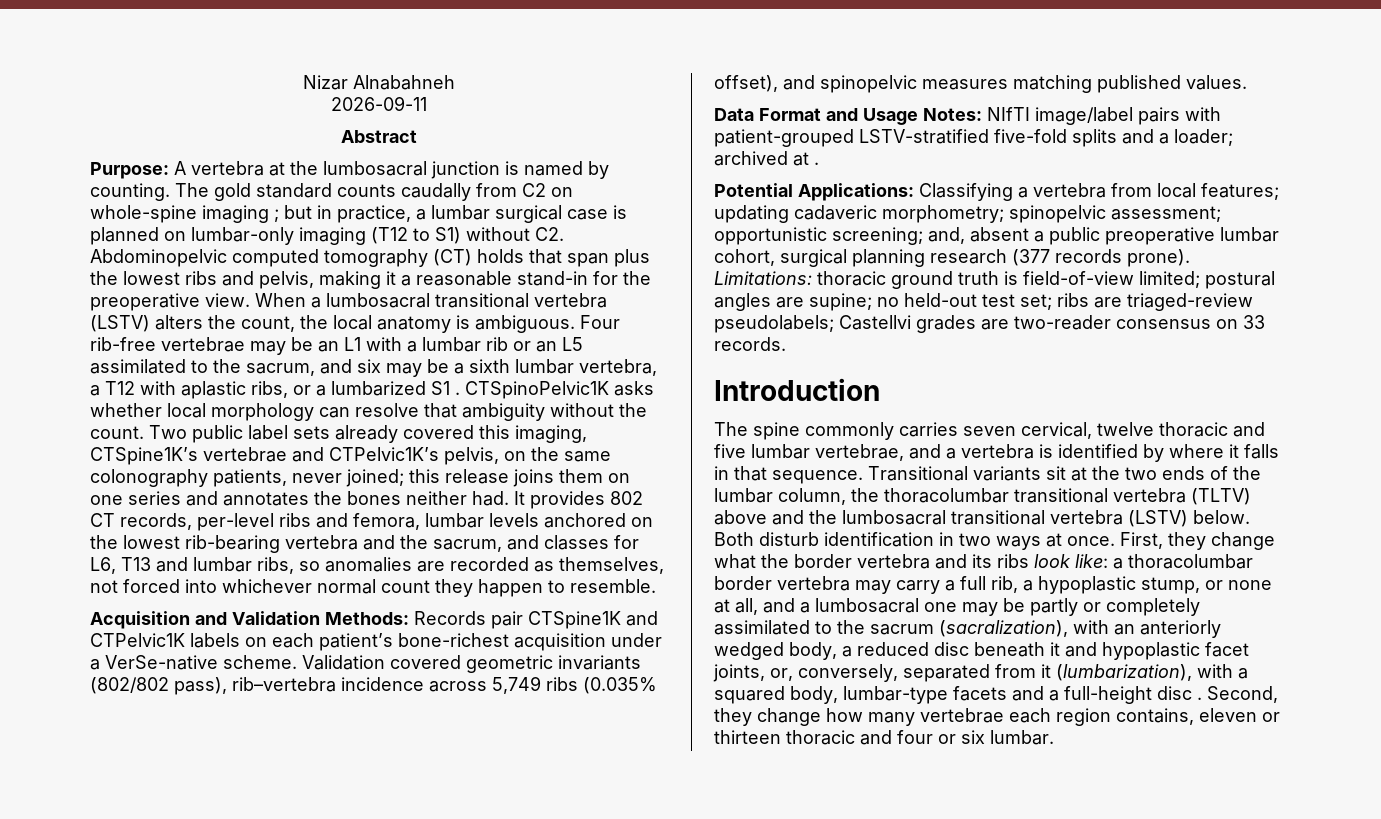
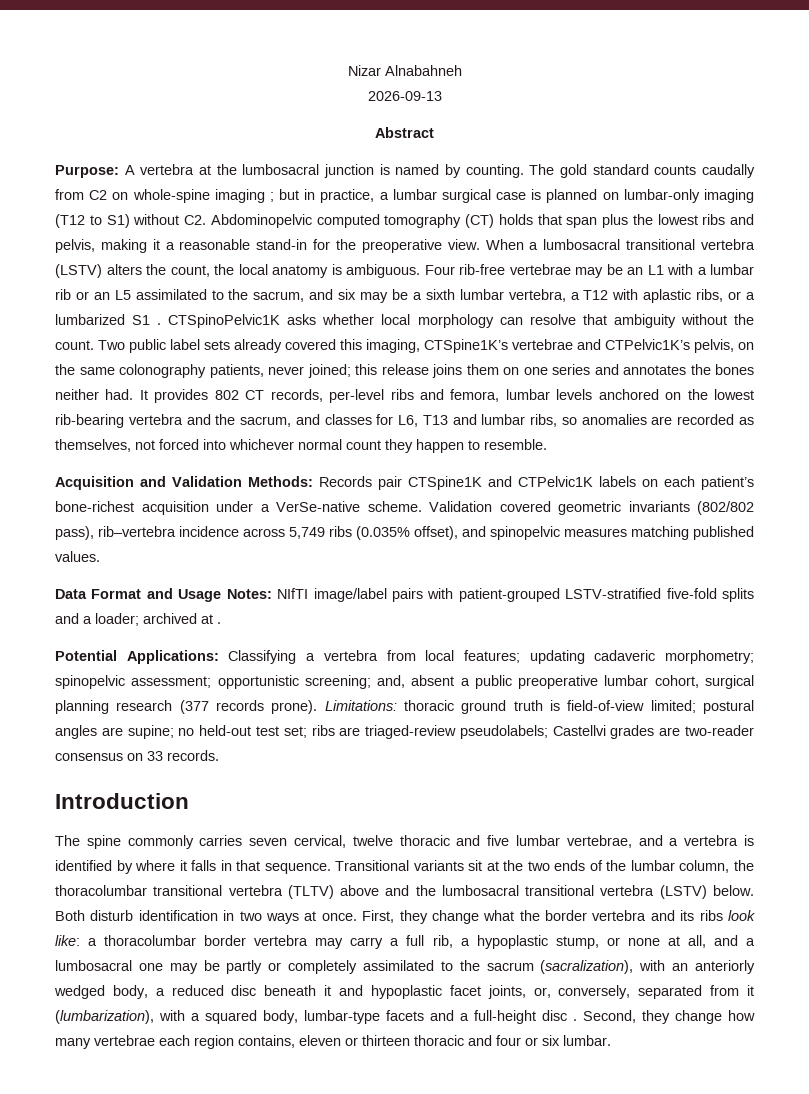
- 2026-09-11
+ 2026-09-13

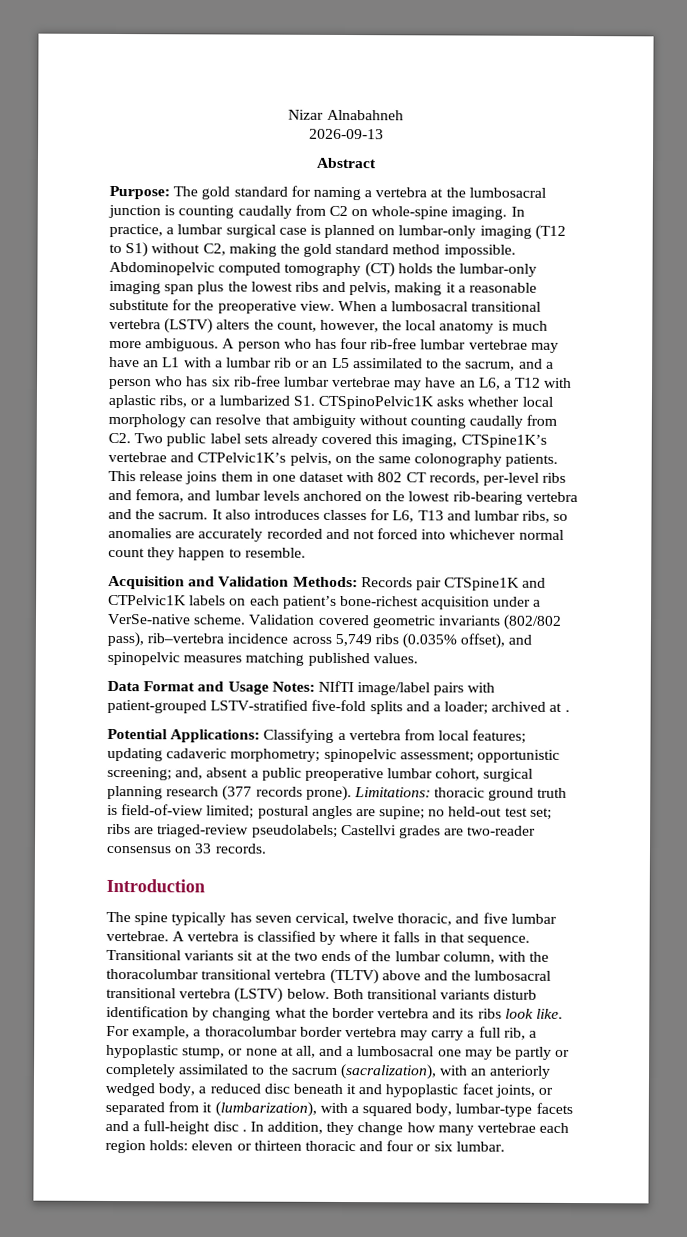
- Purpose: A vertebra at the lumbosacral junction is named by counting. The gold standard counts caudally from C2 on whole-spine imaging ; but in practice, a lumbar surgical case is planned on lumbar-only imaging (T12 to S1) without C2. Abdominopelvic computed tomography (CT) holds that span plus the lowest ribs and pelvis, making it a reasonable stand-in for the preoperative view.
+ Purpose: The gold standard for naming a vertebra at the lumbosacral junction is counting caudally from C2 on whole-spine imaging. In practice, a lumbar surgical case is planned on lumbar-only imaging (T12 to S1) without C2, making the gold standard method impossible. Abdominopelvic computed tomography (CT) holds the lumbar-only imaging span plus the lowest ribs and pelvis, making it a reasonable substitute for the preoperative view.
- When a lumbosacral transitional vertebra (LSTV) alters the count, the local anatomy is ambiguous. Four rib-free vertebrae may be an L1 with a lumbar rib or an L5 assimilated to the sacrum, and six may be a sixth lumbar vertebra, a T12 with aplastic ribs, or a lumbarized S1 . CTSpinoPelvic1K asks whether local morphology can resolve that ambiguity without the count. Two public label sets already covered this imaging, CTSpine1K’s vertebrae and CTPelvic1K’s pelvis, on the same colonography patients, never joined; this release joins them on one series and annotates the bones neither had. It provides 802 CT records, per-level ribs and femora, lumbar levels anchored on the lowest rib-bearing vertebra and the sacrum, and classes for L6, T13 and lumbar ribs, so anomalies are recorded as themselves, not forced into whichever normal count they happen to resemble.
+ When a lumbosacral transitional vertebra (LSTV) alters the count, however, the local anatomy is much more ambiguous. A person who has four rib-free lumbar vertebrae may have an L1 with a lumbar rib or an L5 assimilated to the sacrum, and a person who has six rib-free lumbar vertebrae may have an L6, a T12 with aplastic ribs, or a lumbarized S1. CTSpinoPelvic1K asks whether local morphology can resolve that ambiguity without counting caudally from C2. Two public label sets already covered this imaging, CTSpine1K’s vertebrae and CTPelvic1K’s pelvis, on the same colonography patients. This release joins them in one dataset with 802 CT records, per-level ribs and femora, and lumbar levels anchored on the lowest rib-bearing vertebra and the sacrum. It also introduces classes for L6, T13 and lumbar ribs, so anomalies are accurately recorded and not forced into whichever normal count they happen to resemble.
- The spine commonly carries seven cervical, twelve thoracic and five lumbar vertebrae, and a vertebra is identified by where it falls in that sequence.
+ The spine typically has seven cervical, twelve thoracic, and five lumbar vertebrae. A vertebra is classified by where it falls in that sequence.
- Transitional variants sit at the two ends of the lumbar column, the thoracolumbar transitional vertebra (TLTV) above and the lumbosacral transitional vertebra (LSTV) below.
+ Transitional variants sit at the two ends of the lumbar column, with the thoracolumbar transitional vertebra (TLTV) above and the lumbosacral transitional vertebra (LSTV) below.
- Both disturb identification in two ways at once. First, they change what the border vertebra and its ribs look like: a thoracolumbar border vertebra may carry a full rib, a hypoplastic stump, or none at all, and a lumbosacral one may be partly or completely assimilated to the sacrum (sacralization), with an anteriorly wedged body, a reduced disc beneath it and hypoplastic facet joints, or, conversely, separated from it (lumbarization), with a squared body, lumbar-type facets and a full-height disc .
+ Both transitional variants disturb identification by changing what the border vertebra and its ribs look like. For example, a thoracolumbar border vertebra may carry a full rib, a hypoplastic stump, or none at all, and a lumbosacral one may be partly or completely assimilated to the sacrum (sacralization), with an anteriorly wedged body, a reduced disc beneath it and hypoplastic facet joints, or separated from it (lumbarization), with a squared body, lumbar-type facets and a full-height disc .
- Second, they change how many vertebrae each region contains, eleven or thirteen thoracic and four or six lumbar.
+ In addition, they change how many vertebrae each region holds: eleven or thirteen thoracic and four or six lumbar.

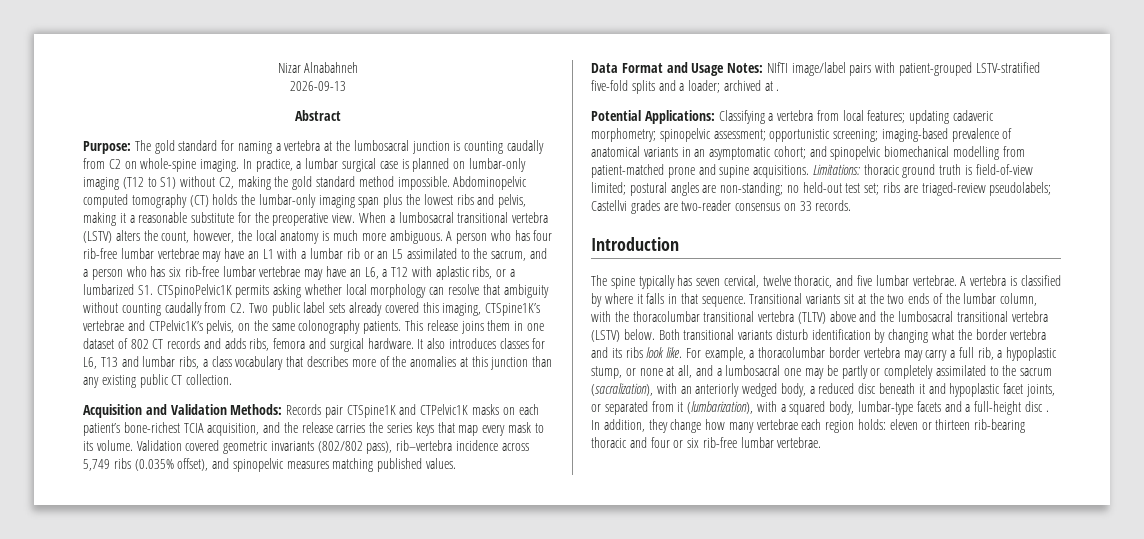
- A person who has four rib-free lumbar vertebrae may have an L1 with a lumbar rib or an L5 assimilated to the sacrum, and a person who has six rib-free lumbar vertebrae may have an L6, a T12 with aplastic ribs, or a lumbarized S1. CTSpinoPelvic1K asks whether local morphology can resolve that ambiguity without counting caudally from C2. Two public label sets already covered this imaging, CTSpine1K’s vertebrae and CTPelvic1K’s pelvis, on the same colonography patients.
+ A person who has four rib-free lumbar vertebrae may have an L1 with a lumbar rib or an L5 assimilated to the sacrum, and a person who has six rib-free lumbar vertebrae may have an L6, a T12 with aplastic ribs, or a lumbarized S1. CTSpinoPelvic1K permits asking whether local morphology can resolve that ambiguity without counting caudally from C2. Two public label sets already covered this imaging, CTSpine1K’s vertebrae and CTPelvic1K’s pelvis, on the same colonography patients.
- This release joins them in one dataset with 802 CT records, per-level ribs and femora, and lumbar levels anchored on the lowest rib-bearing vertebra and the sacrum.
+ This release joins them in one dataset of 802 CT records and adds ribs, femora and surgical hardware.
- It also introduces classes for L6, T13 and lumbar ribs, so anomalies are accurately recorded and not forced into whichever normal count they happen to resemble.
+ It also introduces classes for L6, T13 and lumbar ribs, a class vocabulary that describes more of the anomalies at this junction than any existing public CT collection.
- Acquisition and Validation Methods: Records pair CTSpine1K and CTPelvic1K labels on each patient’s bone-richest acquisition under a VerSe-native scheme.
+ Acquisition and Validation Methods: Records pair CTSpine1K and CTPelvic1K masks on each patient’s bone-richest TCIA acquisition, and the release carries the series keys that map every mask to its volume.
- Potential Applications: Classifying a vertebra from local features; updating cadaveric morphometry; spinopelvic assessment; opportunistic screening; and, absent a public preoperative lumbar cohort, surgical planning research (377 records prone).
+ Potential Applications: Classifying a vertebra from local features; updating cadaveric morphometry; spinopelvic assessment; opportunistic screening; imaging-based prevalence of anatomical variants in an asymptomatic cohort; and spinopelvic biomechanical modelling from patient-matched prone and supine acquisitions.
- Limitations: thoracic ground truth is field-of-view limited; postural angles are supine; no held-out test set; ribs are triaged-review pseudolabels; Castellvi grades are two-reader consensus on 33 records.
+ Limitations: thoracic ground truth is field-of-view limited; postural angles are non-standing; no held-out test set; ribs are triaged-review pseudolabels; Castellvi grades are two-reader consensus on 33 records.
- In addition, they change how many vertebrae each region holds: eleven or thirteen thoracic and four or six lumbar.
+ In addition, they change how many vertebrae each region holds: eleven or thirteen rib-bearing thoracic and four or six rib-free lumbar vertebrae.

